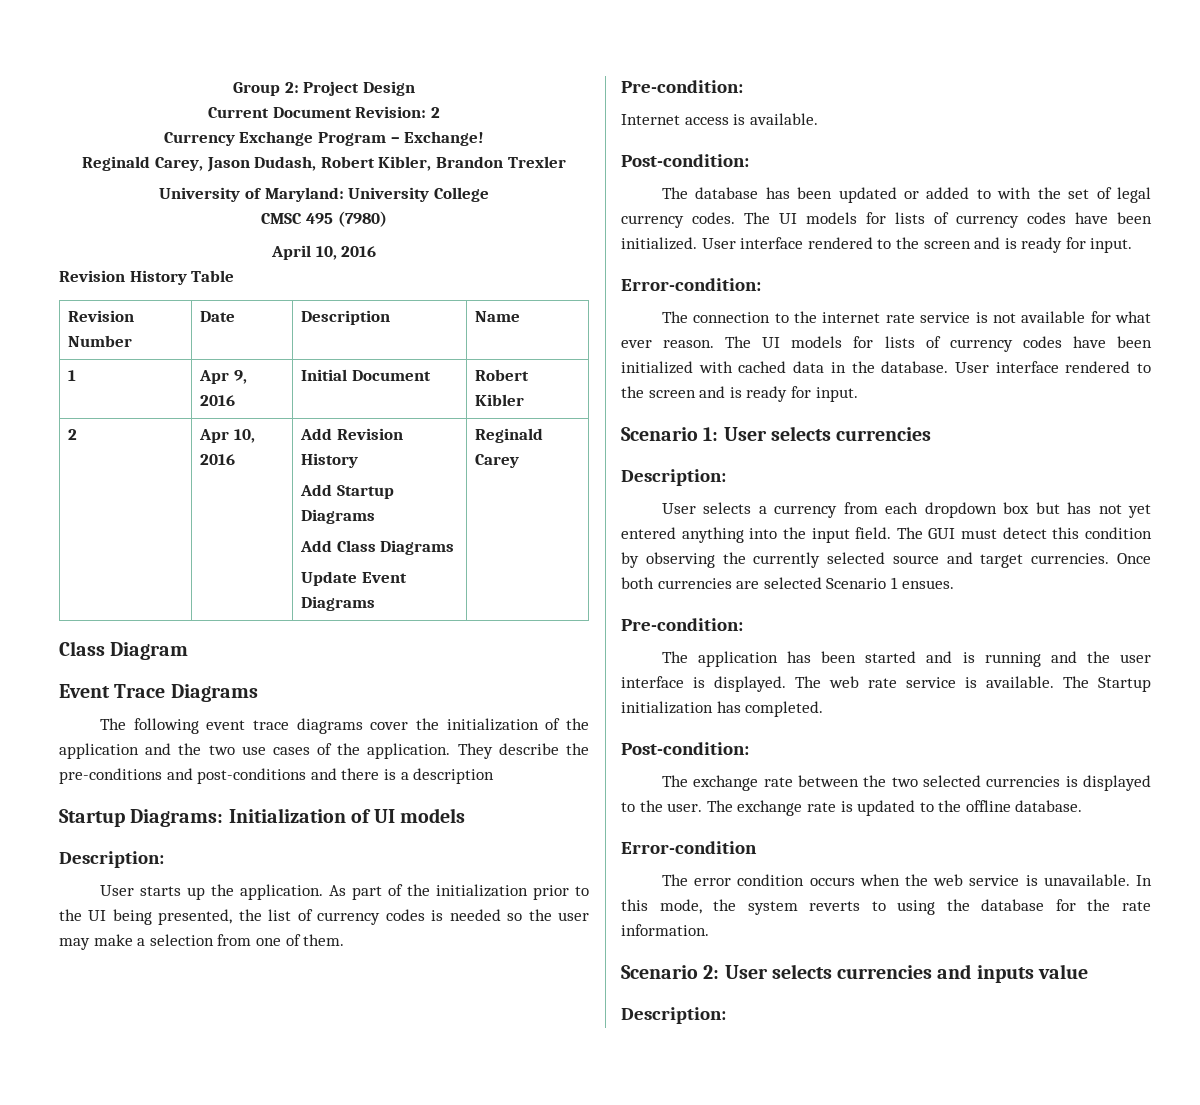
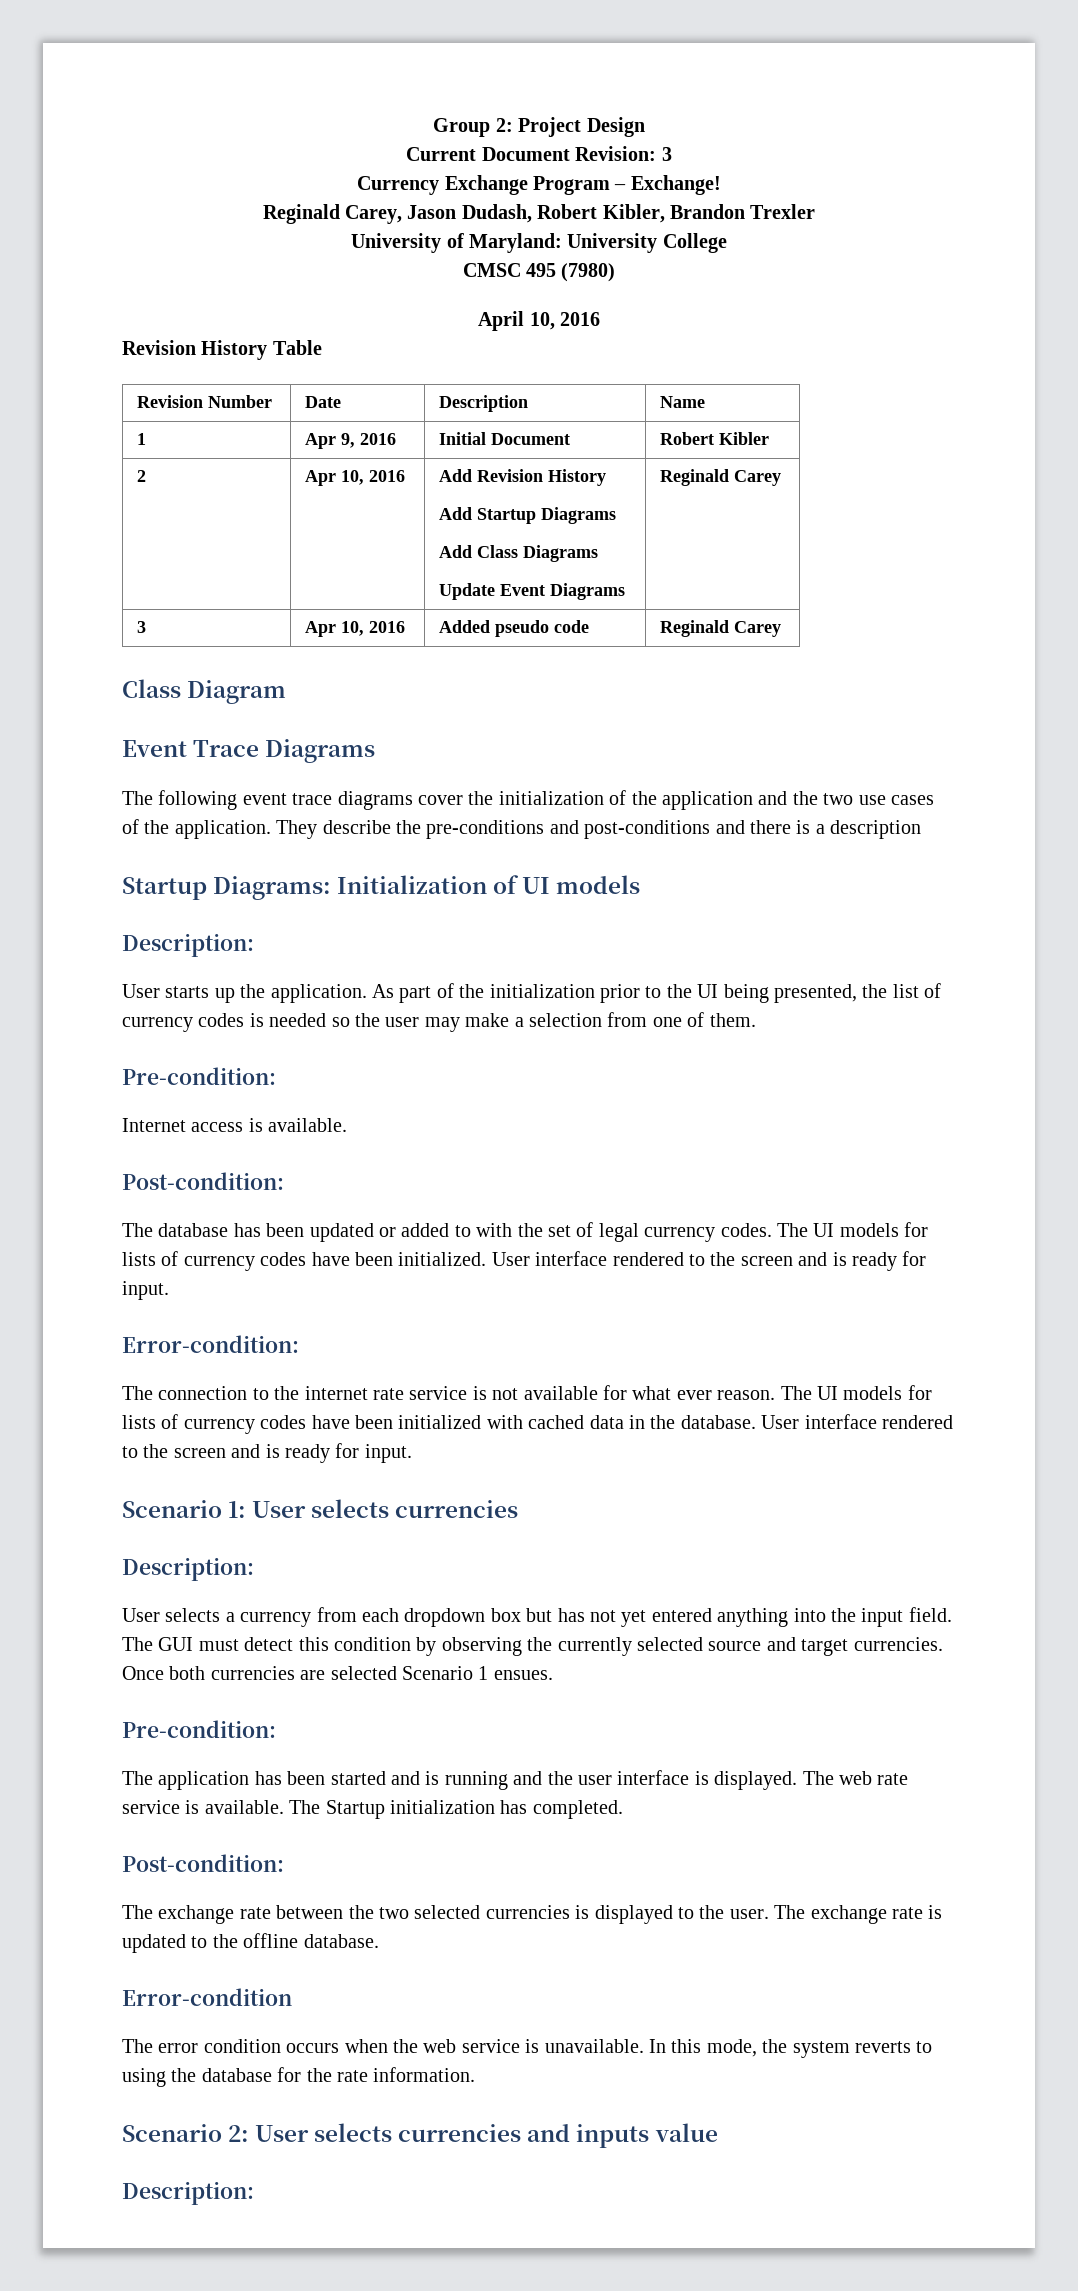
- Current Document Revision: 2
+ Current Document Revision: 3
+ 3 | Apr 10, 2016 | Added pseudo code | Reginald Carey

